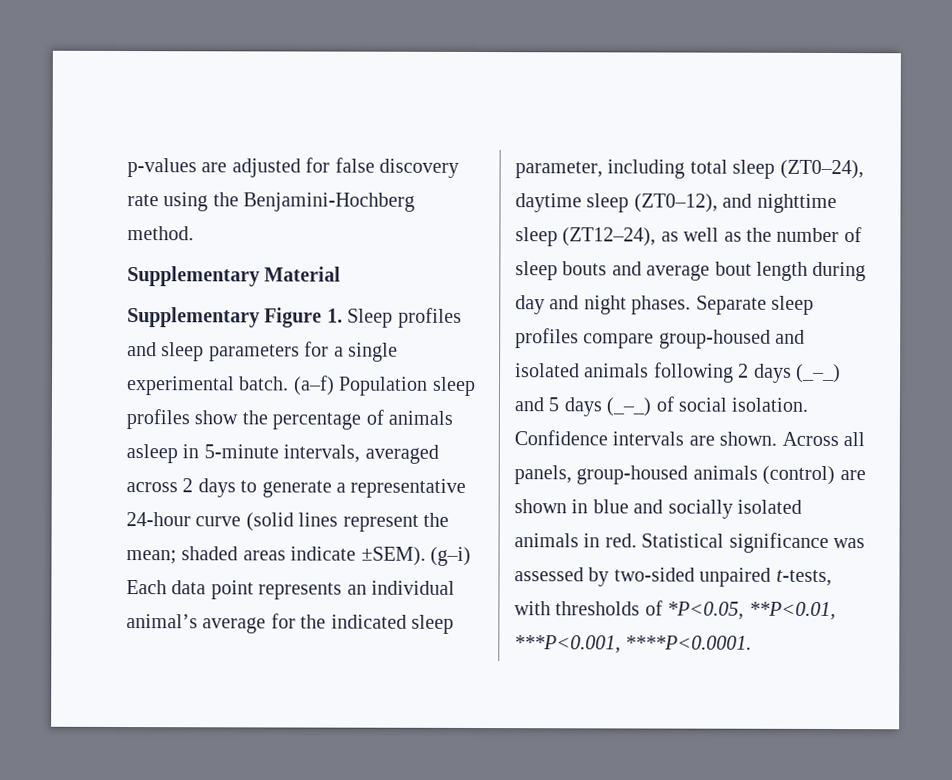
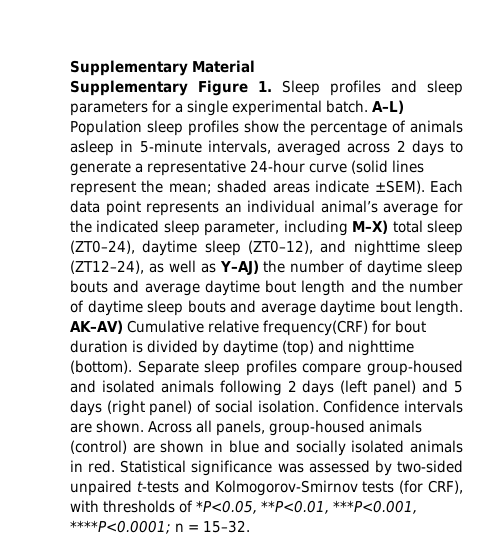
- p-values are adjusted for false discovery rate using the Benjamini-Hochberg method.
- (a–f) Population sleep profiles show the percentage of animals asleep in 5-minute intervals, averaged across 2 days to generate a representative 24-hour curve (solid lines represent the mean; shaded areas indicate ±SEM).
+ A–L) Population sleep profiles show the percentage of animals asleep in 5-minute intervals, averaged across 2 days to generate a representative 24-hour curve (solid lines represent the mean; shaded areas indicate ±SEM).
- (g–i) Each data point represents an individual animal’s average for the indicated sleep parameter, including total sleep (ZT0–24), daytime sleep (ZT0–12), and nighttime sleep (ZT12–24), as well as the number of sleep bouts and average bout length during day and night phases.
+ Each data point represents an individual animal’s average for the indicated sleep parameter, including M–X) total sleep (ZT0–24), daytime sleep (ZT0–12), and nighttime sleep (ZT12–24), as well as Y–AJ) the number of daytime sleep bouts and average daytime bout length and the number of daytime sleep bouts and average daytime bout length. AK–AV) Cumulative relative frequency(CRF) for bout duration is divided by daytime (top) and nighttime (bottom).
- Separate sleep profiles compare group-housed and isolated animals following 2 days (_–_) and 5 days (_–_) of social isolation.
+ Separate sleep profiles compare group-housed and isolated animals following 2 days (left panel) and 5 days (right panel) of social isolation.
- Statistical significance was assessed by two-sided unpaired t-tests, with thresholds of *P<0.05, **P<0.01, ***P<0.001, ****P<0.0001.
+ Statistical significance was assessed by two-sided unpaired t-tests and Kolmogorov-Smirnov tests (for CRF), with thresholds of *P<0.05, **P<0.01, ***P<0.001, ****P<0.0001; n = 15–32.

